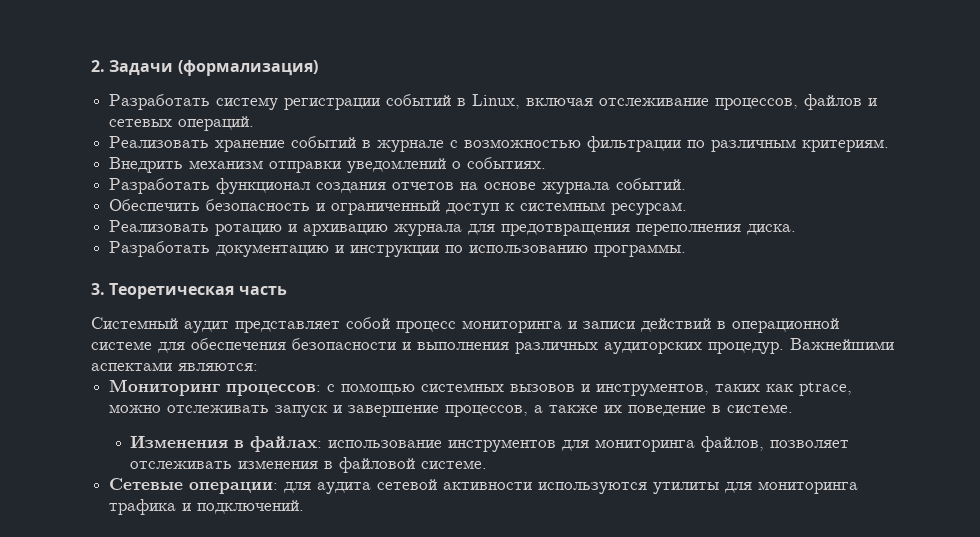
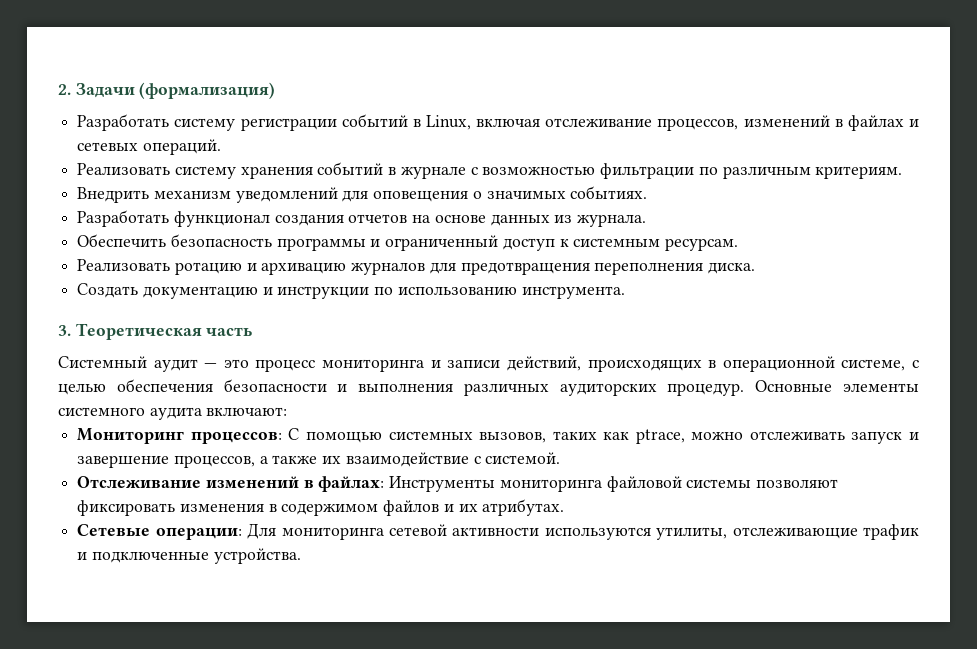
- Разработать систему регистрации событий в Linux, включая отслеживание процессов, файлов и сетевых операций.
+ Разработать систему регистрации событий в Linux, включая отслеживание процессов, изменений в файлах и сетевых операций.
- Реализовать хранение событий в журнале с возможностью фильтрации по различным критериям.
+ Реализовать систему хранения событий в журнале с возможностью фильтрации по различным критериям.
- Внедрить механизм отправки уведомлений о событиях.
+ Внедрить механизм уведомлений для оповещения о значимых событиях.
- Разработать функционал создания отчетов на основе журнала событий.
+ Разработать функционал создания отчетов на основе данных из журнала.
- Обеспечить безопасность и ограниченный доступ к системным ресурсам.
+ Обеспечить безопасность программы и ограниченный доступ к системным ресурсам.
- Реализовать ротацию и архивацию журнала для предотвращения переполнения диска.
+ Реализовать ротацию и архивацию журналов для предотвращения переполнения диска.
- Разработать документацию и инструкции по использованию программы.
+ Создать документацию и инструкции по использованию инструмента.
- Системный аудит представляет собой процесс мониторинга и записи действий в операционной системе для обеспечения безопасности и выполнения различных аудиторских процедур.
+ Системный аудит — это процесс мониторинга и записи действий, происходящих в операционной системе, с целью обеспечения безопасности и выполнения различных аудиторских процедур.
- Важнейшими аспектами являются:
+ Основные элементы системного аудита включают:
- Мониторинг процессов: с помощью системных вызовов и инструментов, таких как ptrace, можно отслеживать запуск и завершение процессов, а также их поведение в системе.
- Изменения в файлах: использование инструментов для мониторинга файлов, позволяет отслеживать изменения в файловой системе.
+ Мониторинг процессов: С помощью системных вызовов, таких как ptrace, можно отслеживать запуск и завершение процессов, а также их взаимодействие с системой.
+ Отслеживание изменений в файлах: Инструменты мониторинга файловой системы позволяют фиксировать изменения в содержимом файлов и их атрибутах.
- Сетевые операции: для аудита сетевой активности используются утилиты для мониторинга трафика и подключений.
+ Сетевые операции: Для мониторинга сетевой активности используются утилиты, отслеживающие трафик и подключенные устройства.

